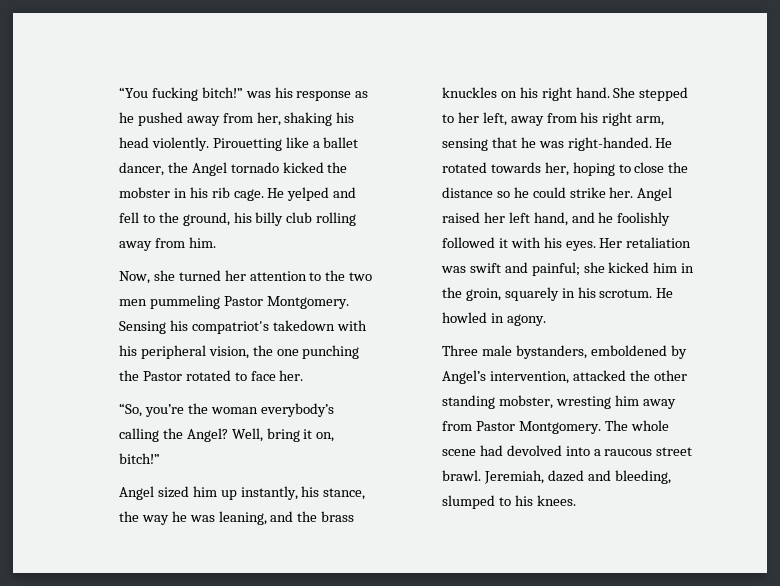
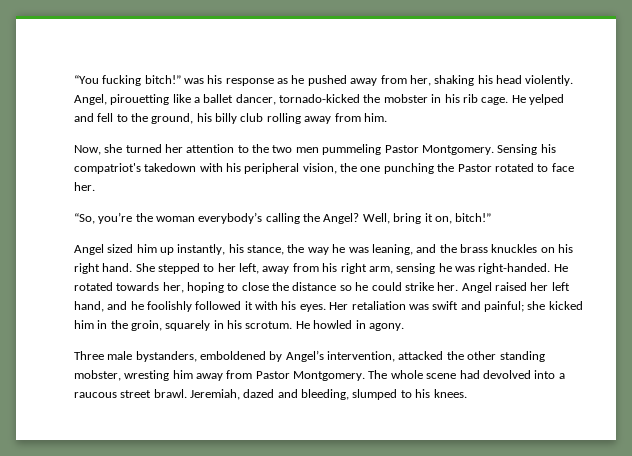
- Pirouetting like a ballet dancer, the Angel tornado kicked the mobster in his rib cage.
+ Angel, pirouetting like a ballet dancer, tornado-kicked the mobster in his rib cage.
- She stepped to her left, away from his right arm, sensing that he was right-handed.
+ She stepped to her left, away from his right arm, sensing he was right-handed.

